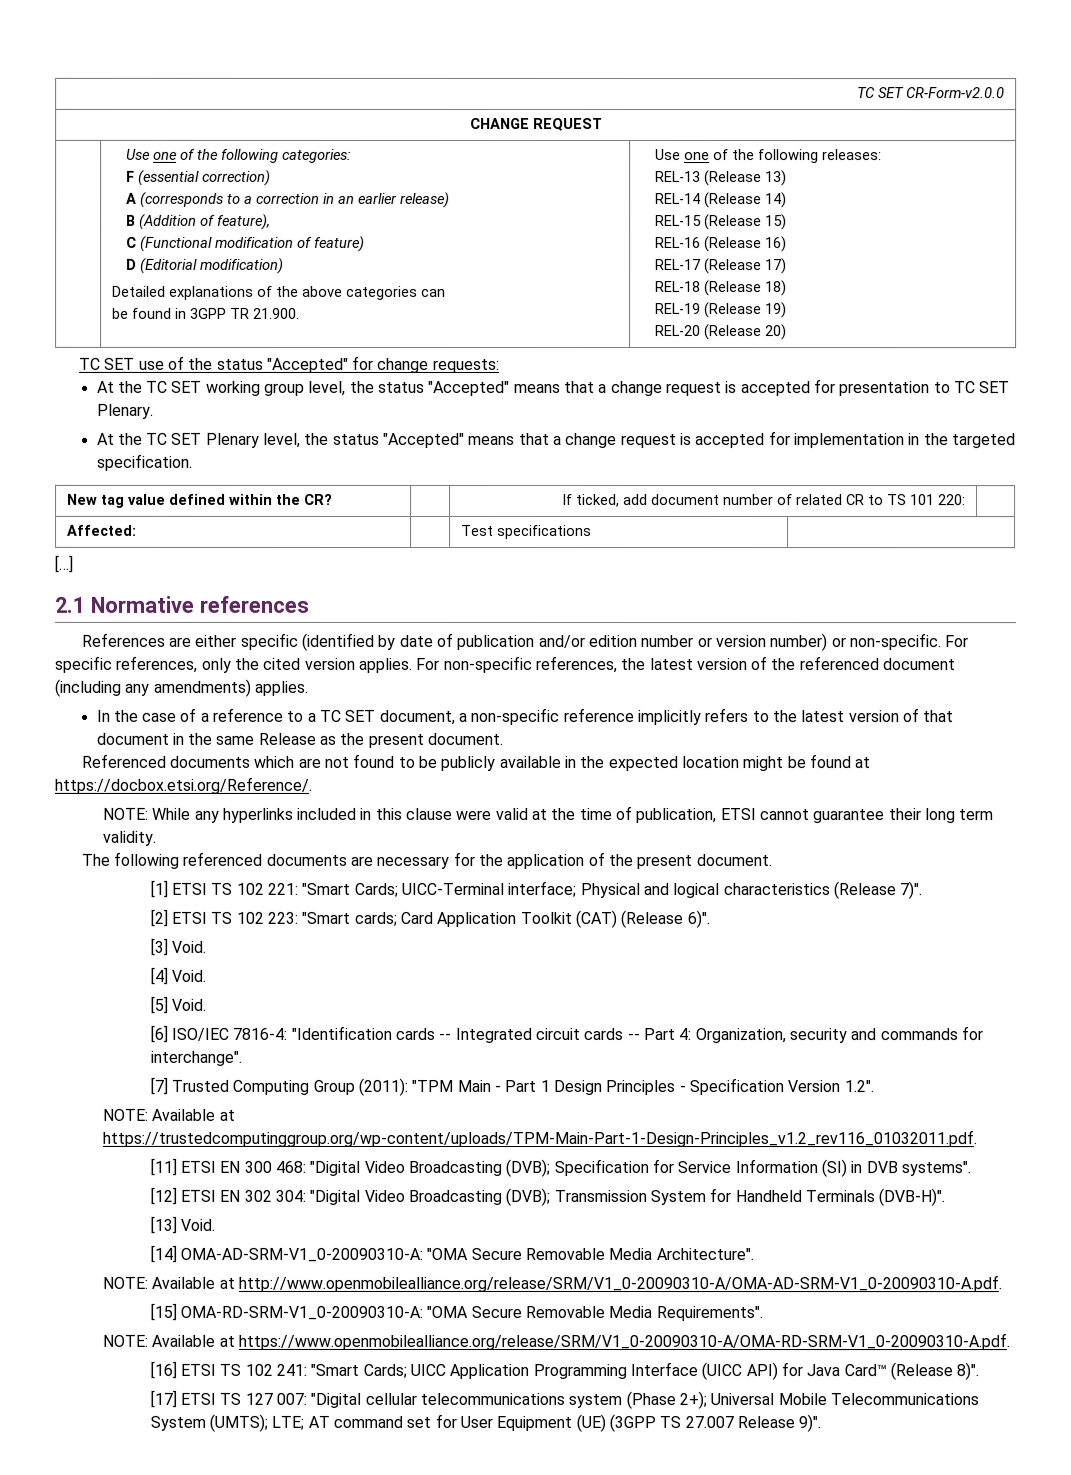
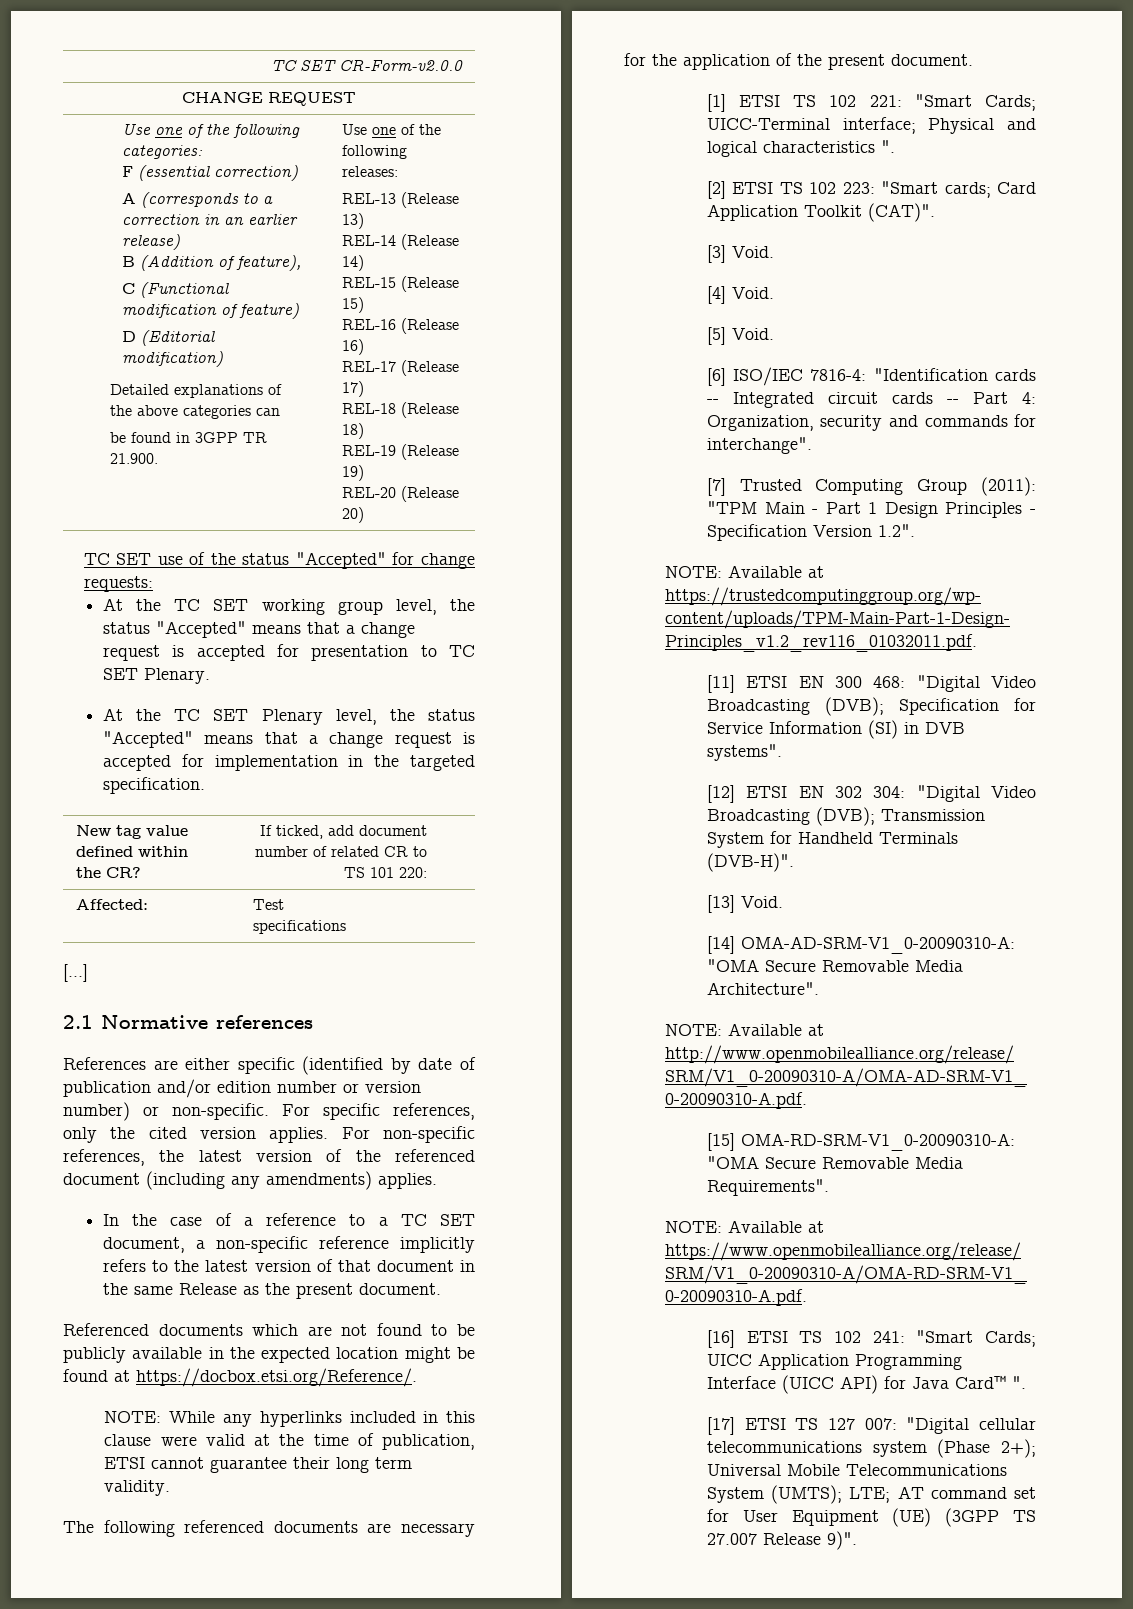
- [1] ETSI TS 102 221: "Smart Cards; UICC-Terminal interface; Physical and logical characteristics (Release 7)".
+ [1] ETSI TS 102 221: "Smart Cards; UICC-Terminal interface; Physical and logical characteristics ".
- [2] ETSI TS 102 223: "Smart cards; Card Application Toolkit (CAT) (Release 6)".
+ [2] ETSI TS 102 223: "Smart cards; Card Application Toolkit (CAT)".
- [16] ETSI TS 102 241: "Smart Cards; UICC Application Programming Interface (UICC API) for Java Card™ (Release 8)".
+ [16] ETSI TS 102 241: "Smart Cards; UICC Application Programming Interface (UICC API) for Java Card™ ".

